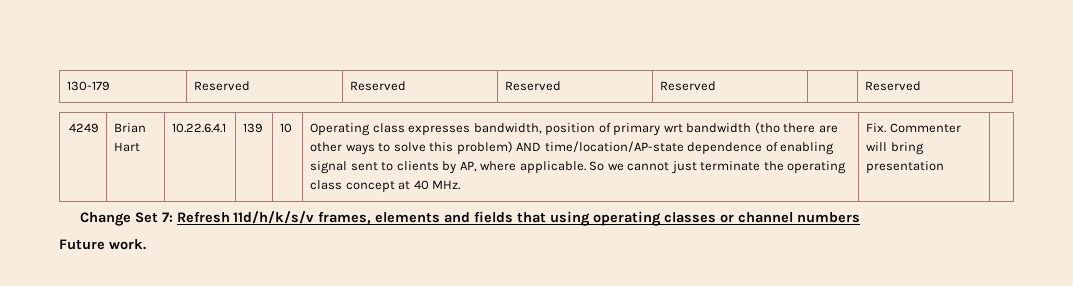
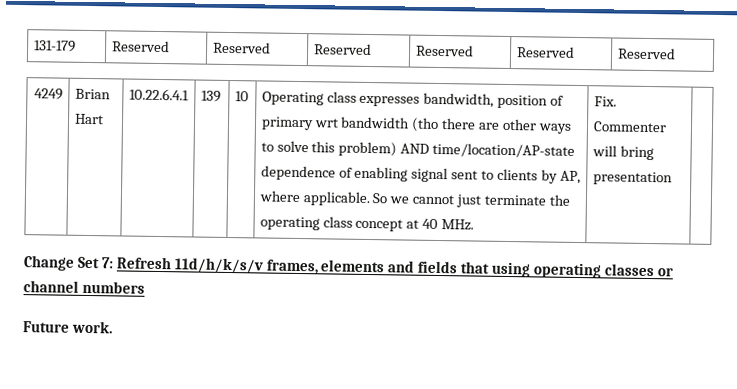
- 130-179 | Reserved | Reserved | Reserved | Reserved | | Reserved
+ 131-179 | Reserved | Reserved | Reserved | Reserved | Reserved | Reserved

